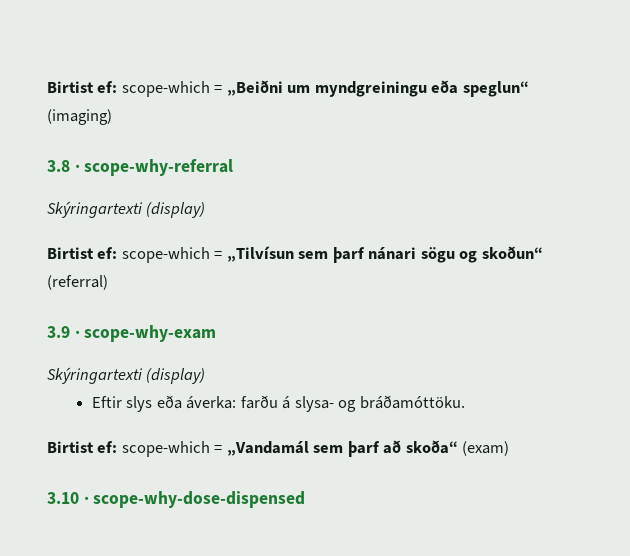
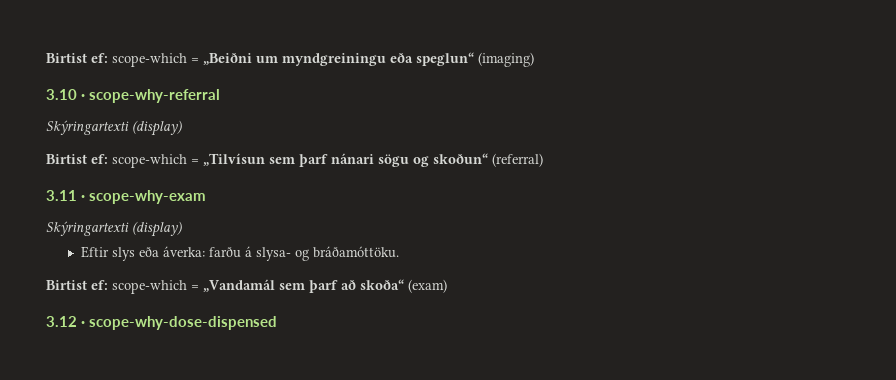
- 3.8 · scope-why-referral
+ 3.10 · scope-why-referral
- 3.9 · scope-why-exam
+ 3.11 · scope-why-exam
- 3.10 · scope-why-dose-dispensed
+ 3.12 · scope-why-dose-dispensed

